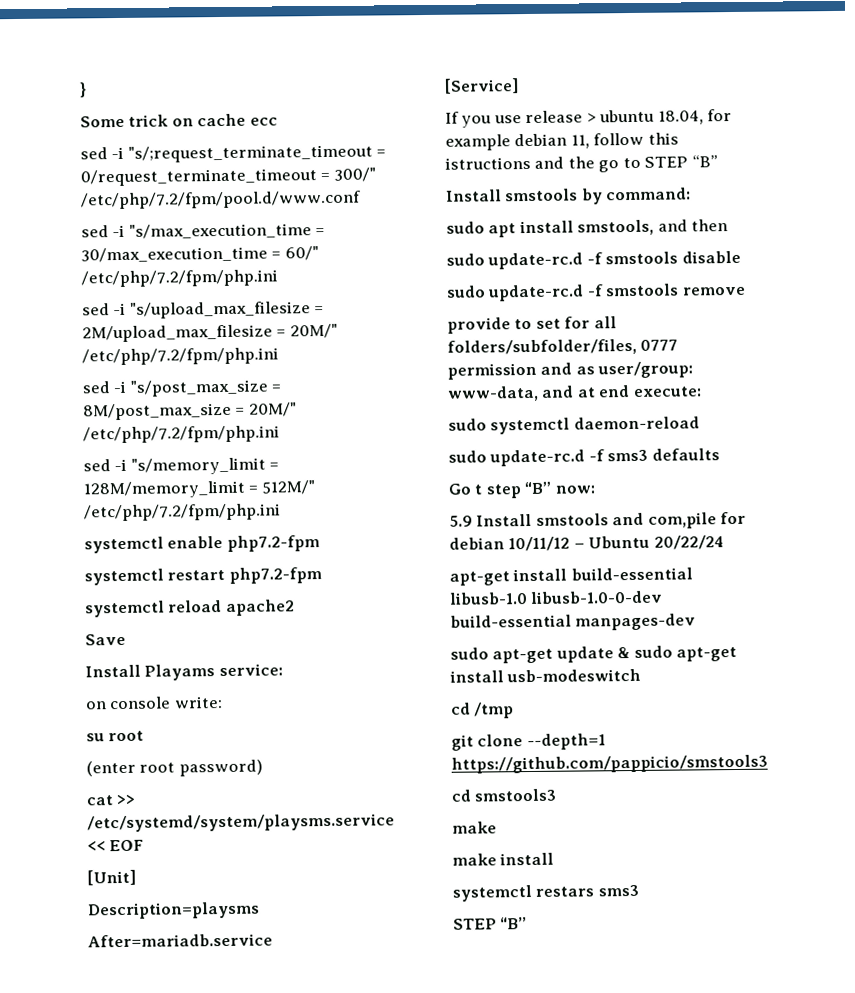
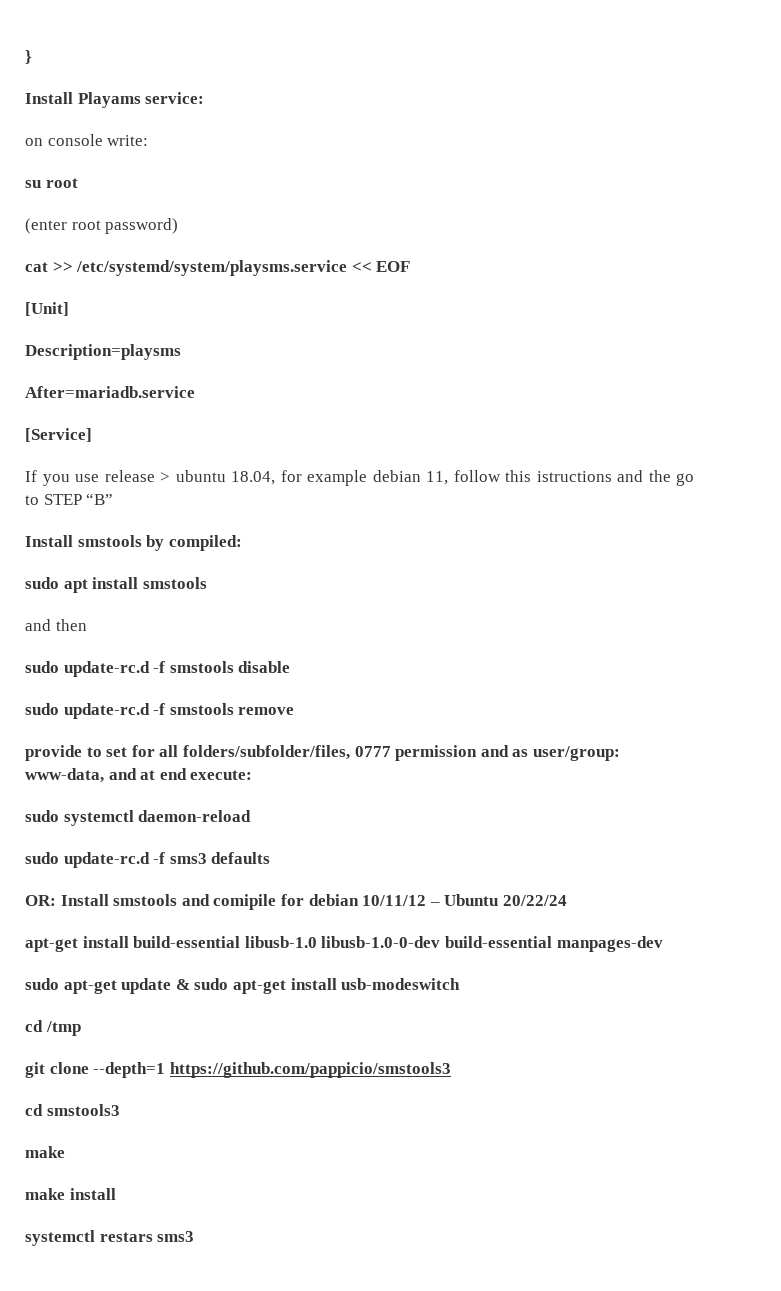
- Some trick on cache ecc
- sed -i "s/;request_terminate_timeout = 0/request_terminate_timeout = 300/" /etc/php/7.2/fpm/pool.d/www.conf
- sed -i "s/max_execution_time = 30/max_execution_time = 60/" /etc/php/7.2/fpm/php.ini
- sed -i "s/upload_max_filesize = 2M/upload_max_filesize = 20M/" /etc/php/7.2/fpm/php.ini
- sed -i "s/post_max_size = 8M/post_max_size = 20M/" /etc/php/7.2/fpm/php.ini
- sed -i "s/memory_limit = 128M/memory_limit = 512M/" /etc/php/7.2/fpm/php.ini
- systemctl enable php7.2-fpm
- systemctl restart php7.2-fpm
- systemctl reload apache2
- Save
- Install smstools by command:
+ Install smstools by compiled:
- sudo apt install smstools, and then
+ sudo apt install smstools
+ and then
- Go t step “B” now:
- 5.9 Install smstools and com,pile for debian 10/11/12 – Ubuntu 20/22/24
+ OR: Install smstools and comipile for debian 10/11/12 – Ubuntu 20/22/24
  systemctl restars sms3
- STEP “B”

